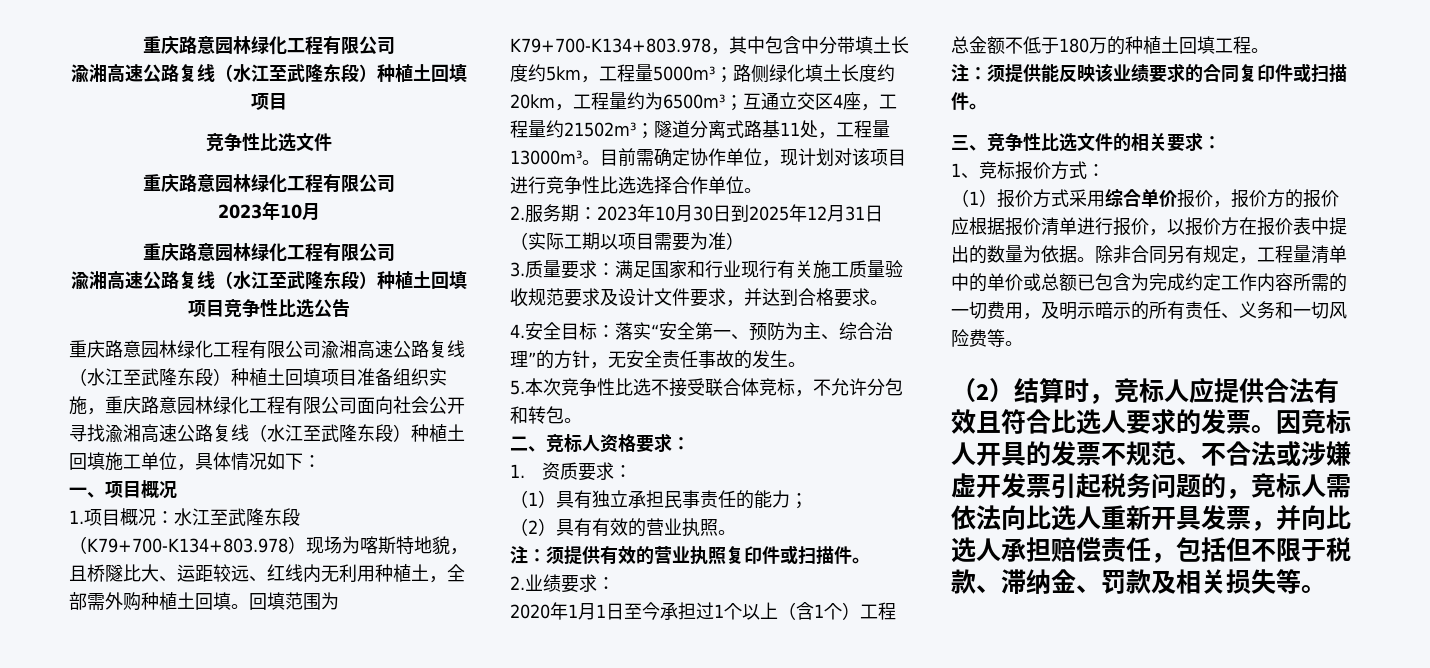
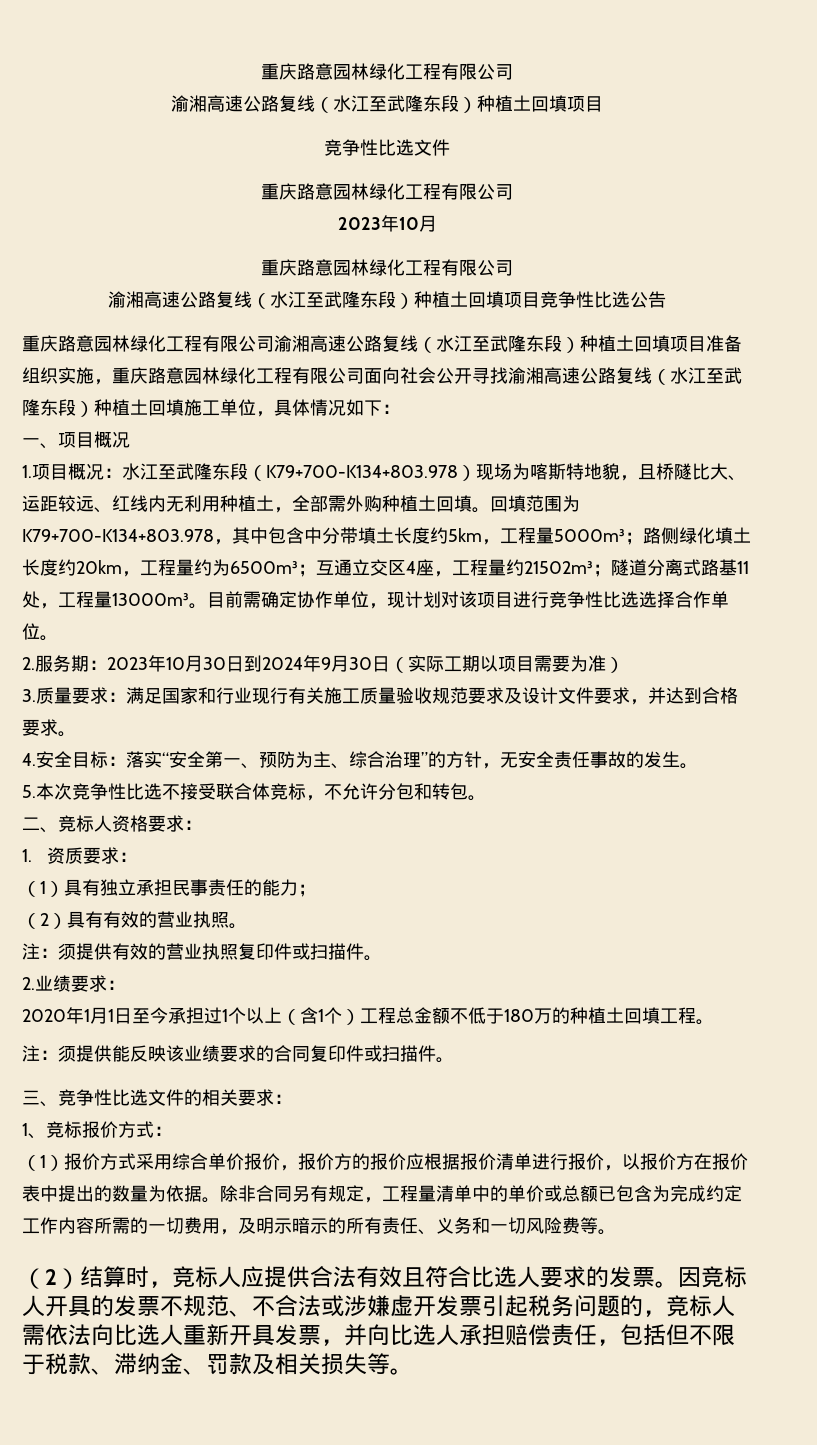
- 2.服务期：2023年10月30日到2025年12月31日（实际工期以项目需要为准）
+ 2.服务期：2023年10月30日到2024年9月30日（实际工期以项目需要为准）

